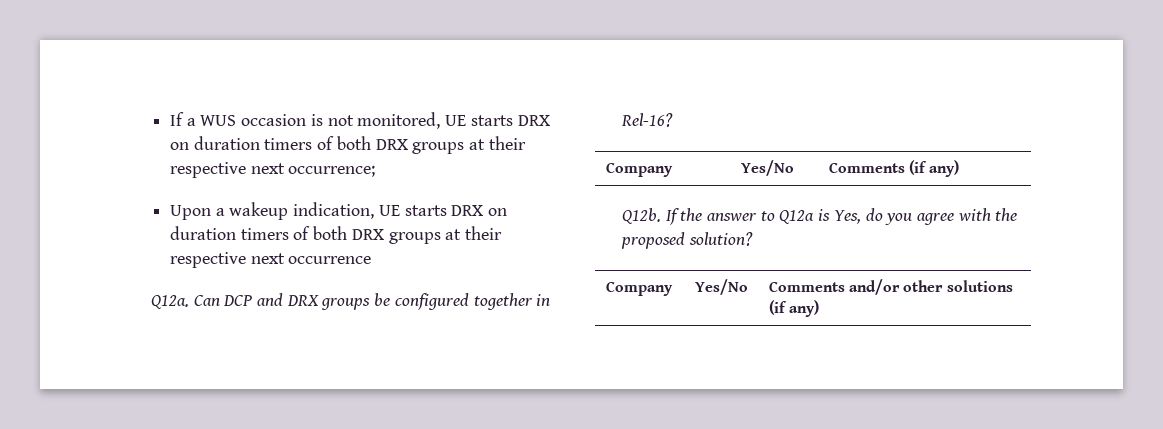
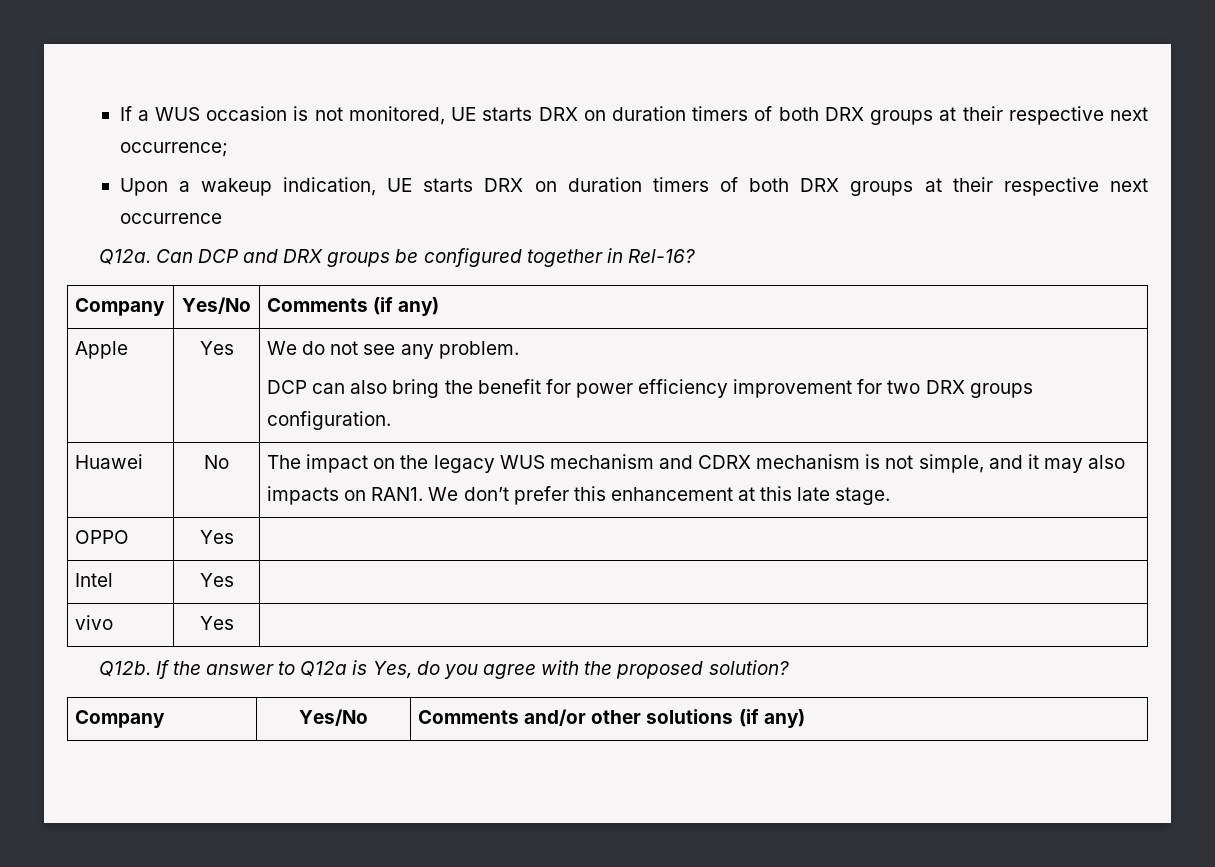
+ Apple | Yes | We do not see any problem.
+ DCP can also bring the benefit for power efficiency improvement for two DRX groups configuration.
+ Huawei | No | The impact on the legacy WUS mechanism and CDRX mechanism is not simple, and it may also impacts on RAN1. We don’t prefer this enhancement at this late stage.
+ OPPO | Yes |
+ Intel | Yes |
+ vivo | Yes |

